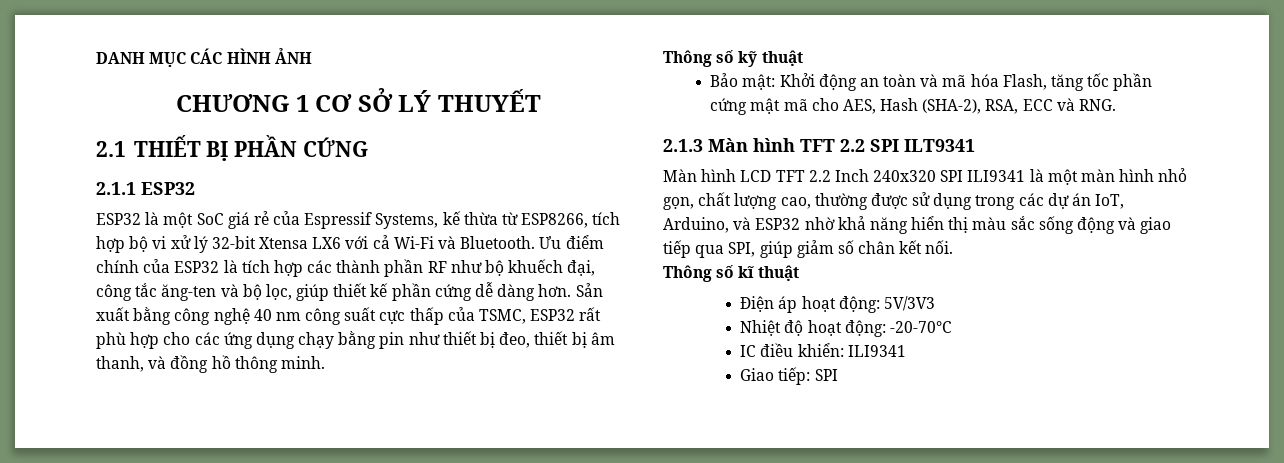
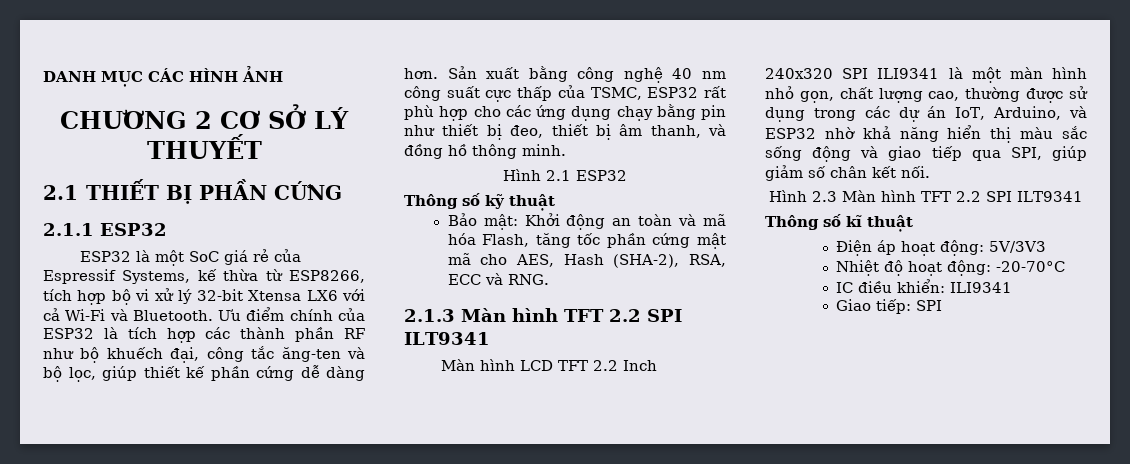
- CHƯƠNG 1 CƠ SỞ LÝ THUYẾT
+ CHƯƠNG 2 CƠ SỞ LÝ THUYẾT
+ Hình 2.1 ESP32
+ Hình 2.3 Màn hình TFT 2.2 SPI ILT9341

